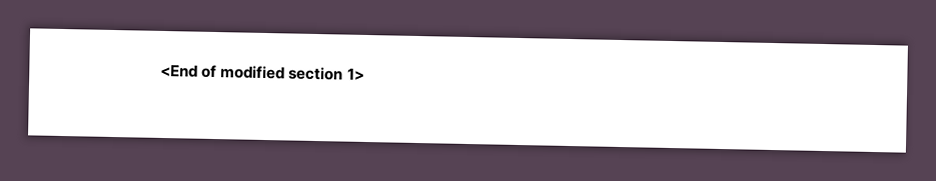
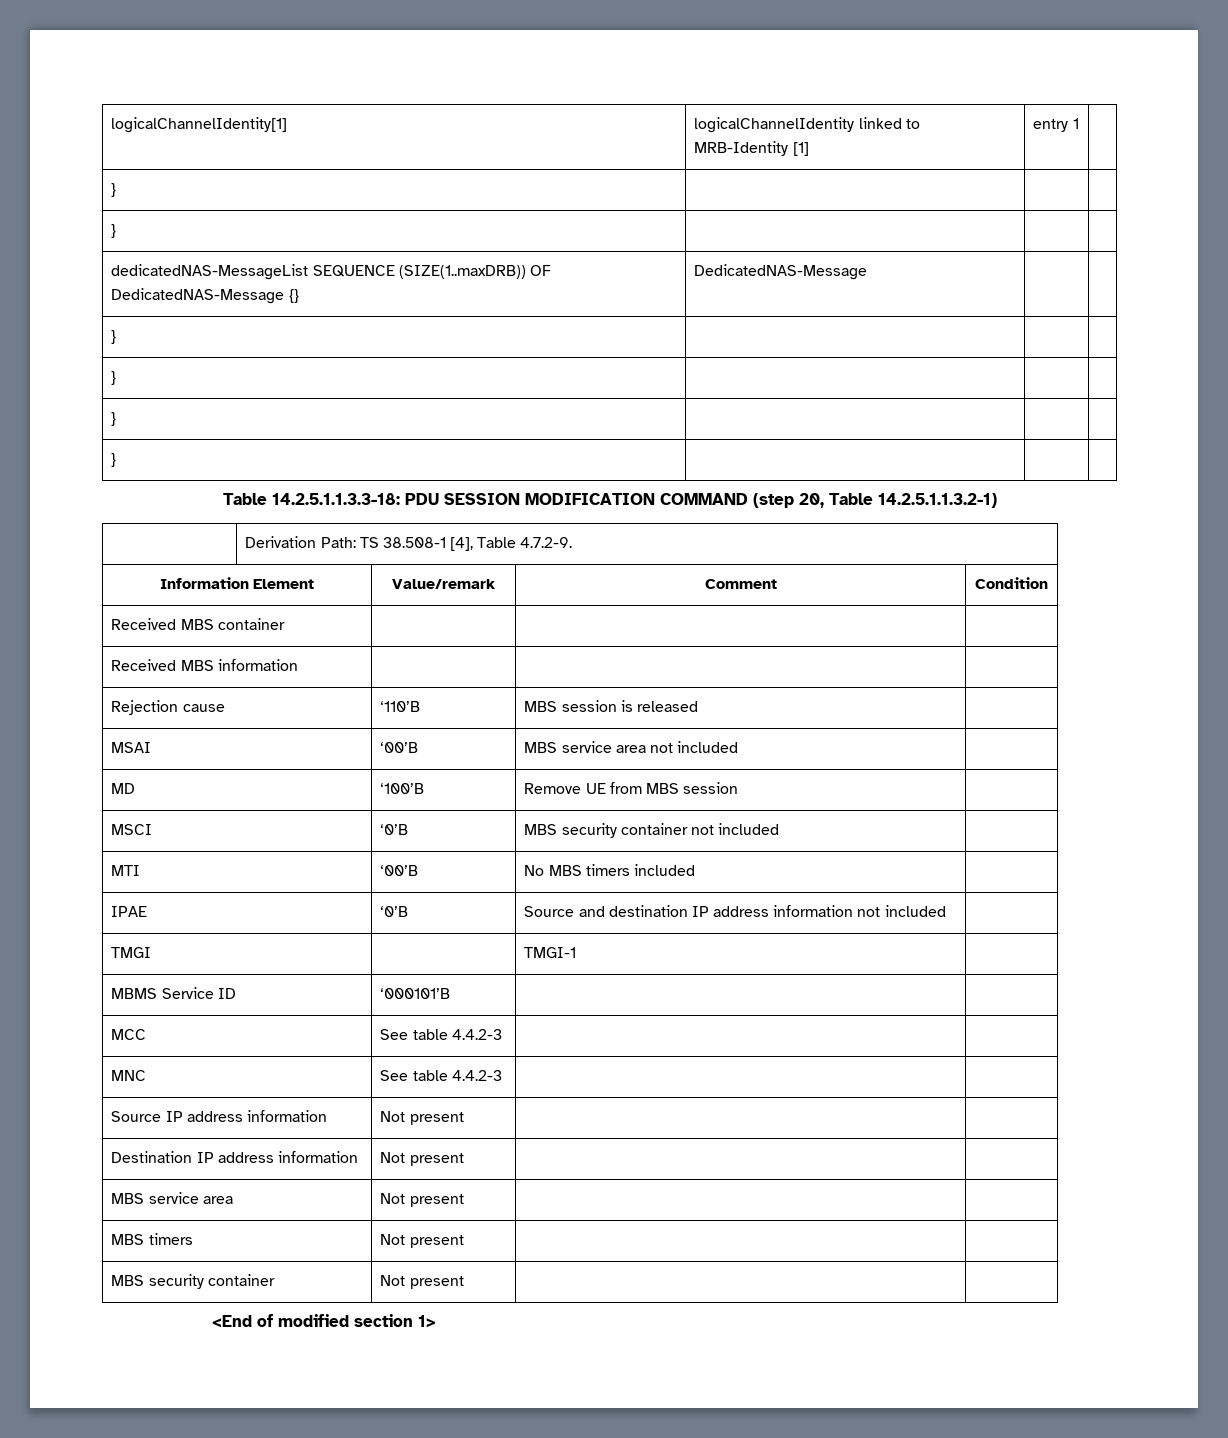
+ logicalChannelIdentity[1] | logicalChannelIdentity linked to MRB-Identity [1] | entry 1 |
+ } | | |
+ } | | |
+ dedicatedNAS-MessageList SEQUENCE (SIZE(1..maxDRB)) OF DedicatedNAS-Message {} | DedicatedNAS-Message | |
+ } | | |
+ } | | |
+ } | | |
+ } | | |
+ Table 14.2.5.1.1.3.3-18: PDU SESSION MODIFICATION COMMAND (step 20, Table 14.2.5.1.1.3.2-1)
+ | Derivation Path: TS 38.508-1 [4], Table 4.7.2-9.
+ Information Element | Value/remark | Comment | Condition
+ Received MBS container | | |
+ Received MBS information | | |
+ Rejection cause | ‘110’B | MBS session is released |
+ MSAI | ‘00’B | MBS service area not included |
+ MD | ‘100’B | Remove UE from MBS session |
+ MSCI | ‘0’B | MBS security container not included |
+ MTI | ‘00’B | No MBS timers included |
+ IPAE | ‘0’B | Source and destination IP address information not included |
+ TMGI | | TMGI-1 |
+ MBMS Service ID | ‘000101’B | |
+ MCC | See table 4.4.2-3 | |
+ MNC | See table 4.4.2-3 | |
+ Source IP address information | Not present | |
+ Destination IP address information | Not present | |
+ MBS service area | Not present | |
+ MBS timers | Not present | |
+ MBS security container | Not present | |

